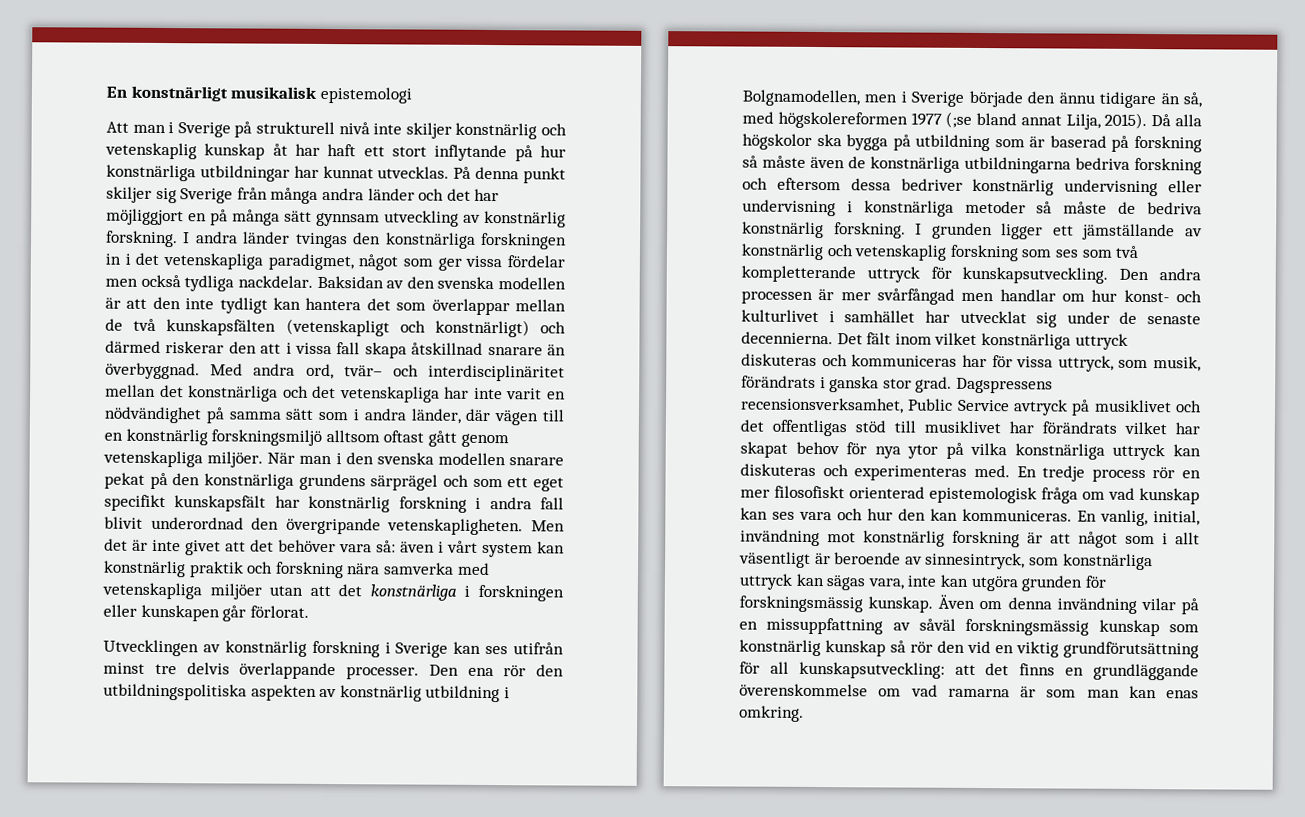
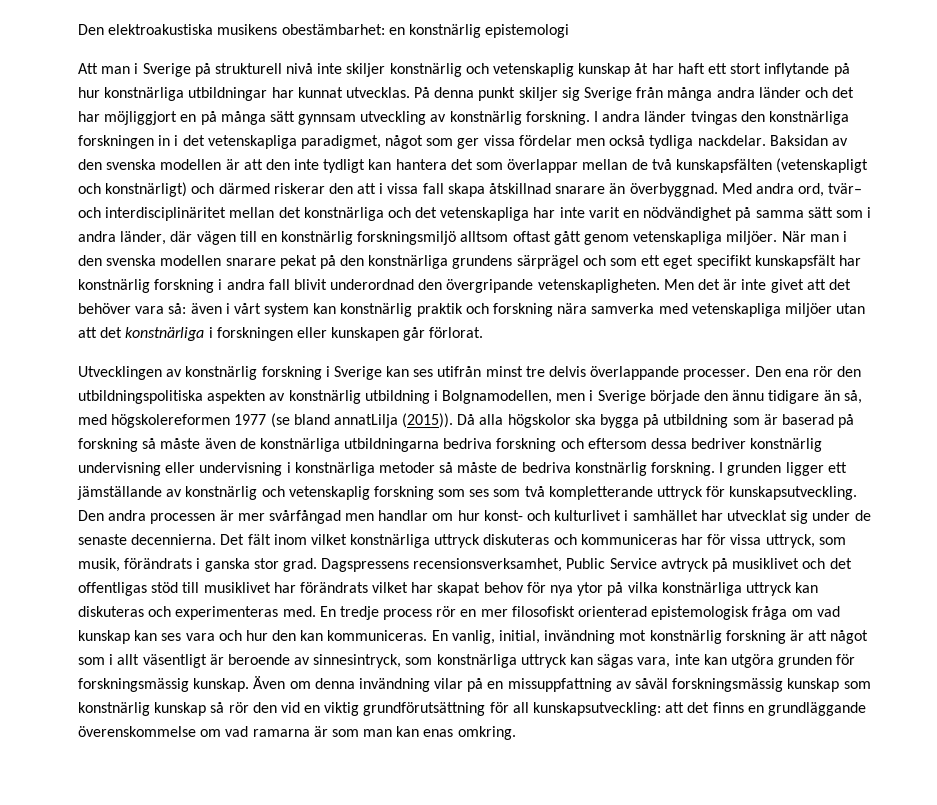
- En konstnärligt musikalisk epistemologi
+ Den elektroakustiska musikens obestämbarhet: en konstnärlig epistemologi
- Den ena rör den utbildningspolitiska aspekten av konstnärlig utbildning i Bolgnamodellen, men i Sverige började den ännu tidigare än så, med högskolereformen 1977 (;se bland annat Lilja, 2015).
+ Den ena rör den utbildningspolitiska aspekten av konstnärlig utbildning i Bolgnamodellen, men i Sverige började den ännu tidigare än så, med högskolereformen 1977 (se bland annatLilja (2015)).

